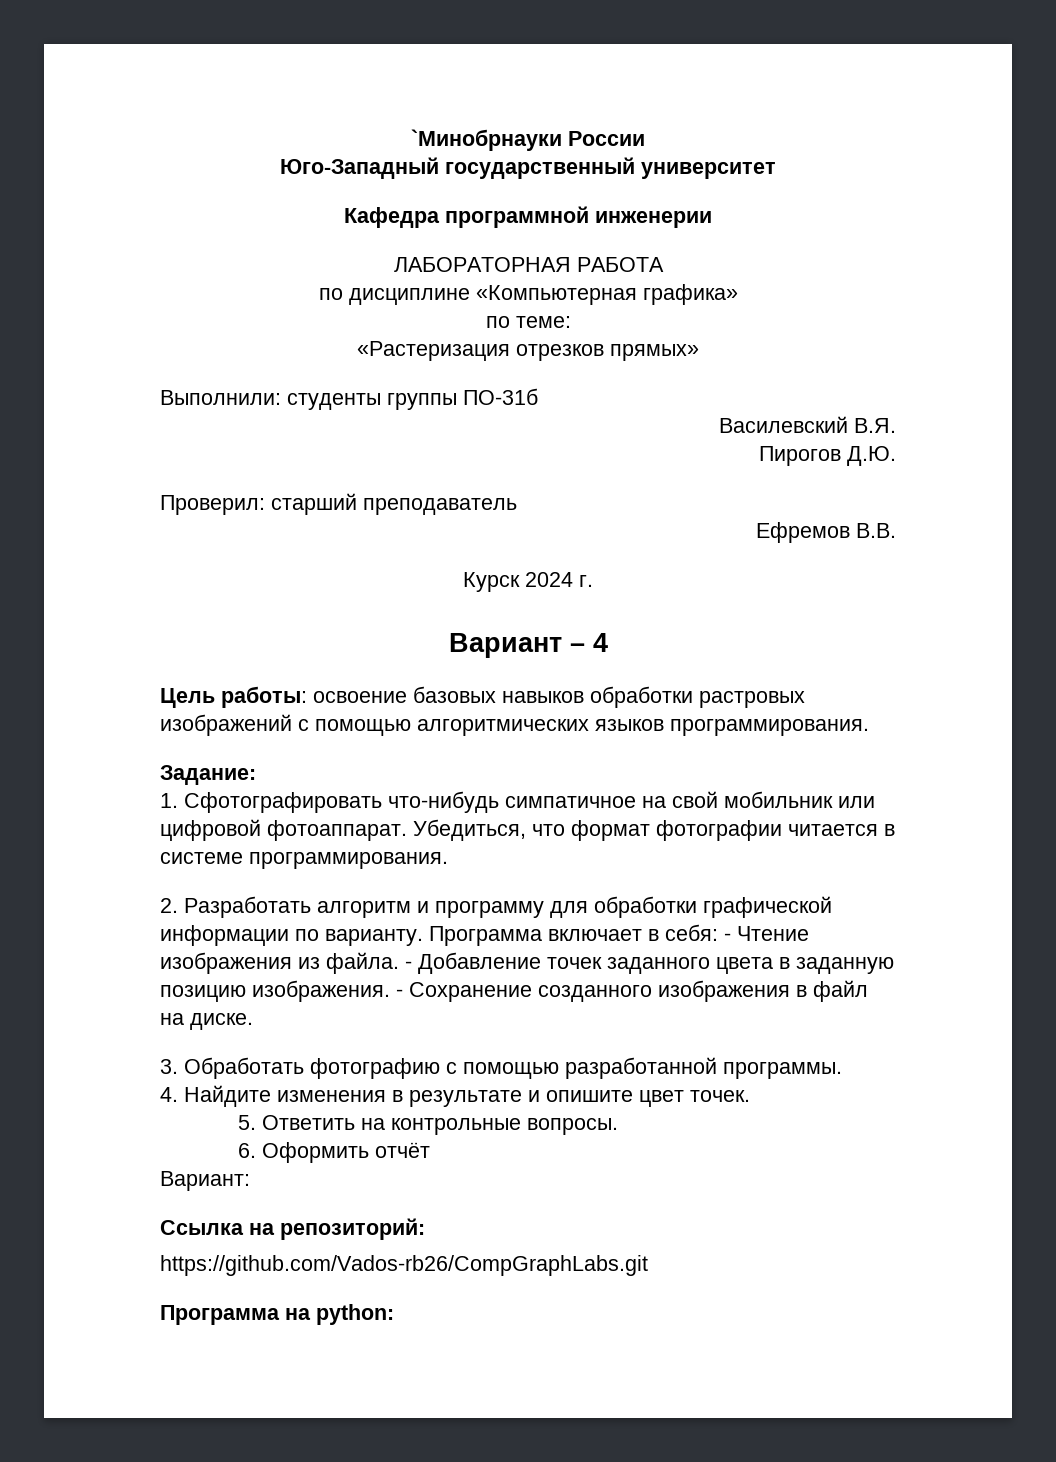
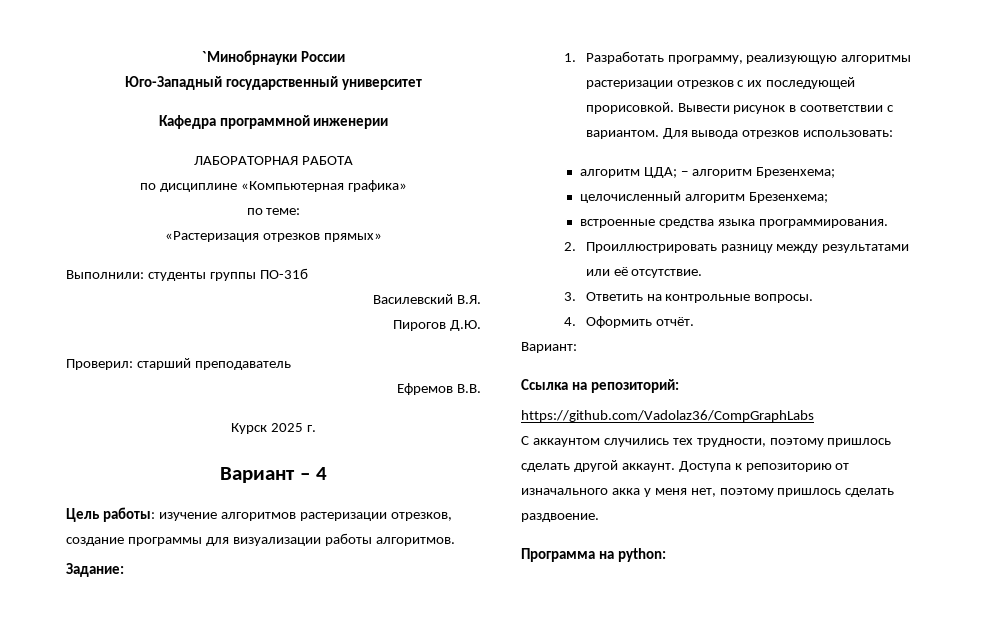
- Курск 2024 г.
+ Курск 2025 г.
- Цель работы: освоение базовых навыков обработки растровых изображений с помощью алгоритмических языков программирования.
+ Цель работы: изучение алгоритмов растеризации отрезков, создание программы для визуализации работы алгоритмов.
  Задание:
- 1. Сфотографировать что-нибудь симпатичное на свой мобильник или цифровой фотоаппарат. Убедиться, что формат фотографии читается в системе программирования.
- 2. Разработать алгоритм и программу для обработки графической информации по варианту. Программа включает в себя: - Чтение изображения из файла. - Добавление точек заданного цвета в заданную позицию изображения. - Сохранение созданного изображения в файл на диске.
- 3. Обработать фотографию с помощью разработанной программы.
- 4. Найдите изменения в результате и опишите цвет точек.
- 5. Ответить на контрольные вопросы.
+ 1. Разработать программу, реализующую алгоритмы растеризации отрезков с их последующей прорисовкой. Вывести рисунок в соответствии с вариантом. Для вывода отрезков использовать:
+ алгоритм ЦДА; − алгоритм Брезенхема;
+ целочисленный алгоритм Брезенхема;
+ встроенные средства языка программирования.
+ 2. Проиллюстрировать разницу между результатами или её отсутствие.
+ 3. Ответить на контрольные вопросы.
- 6. Оформить отчёт
+ 4. Оформить отчёт.
- https://github.com/Vados-rb26/CompGraphLabs.git
+ https://github.com/Vadolaz36/CompGraphLabs
+ С аккаунтом случились тех трудности, поэтому пришлось сделать другой аккаунт. Доступа к репозиторию от изначального акка у меня нет, поэтому пришлось сделать раздвоение.

